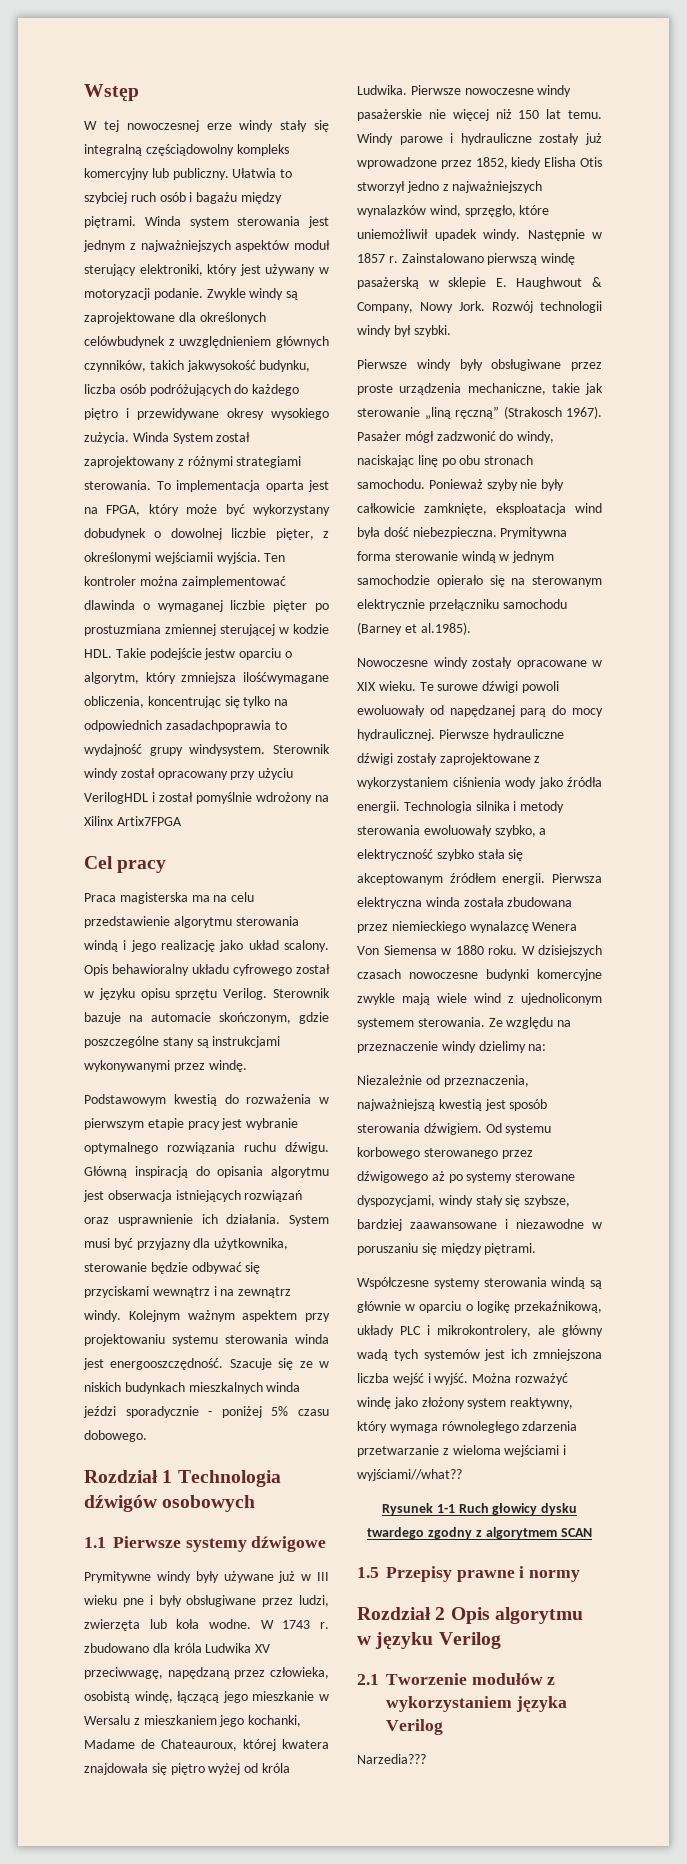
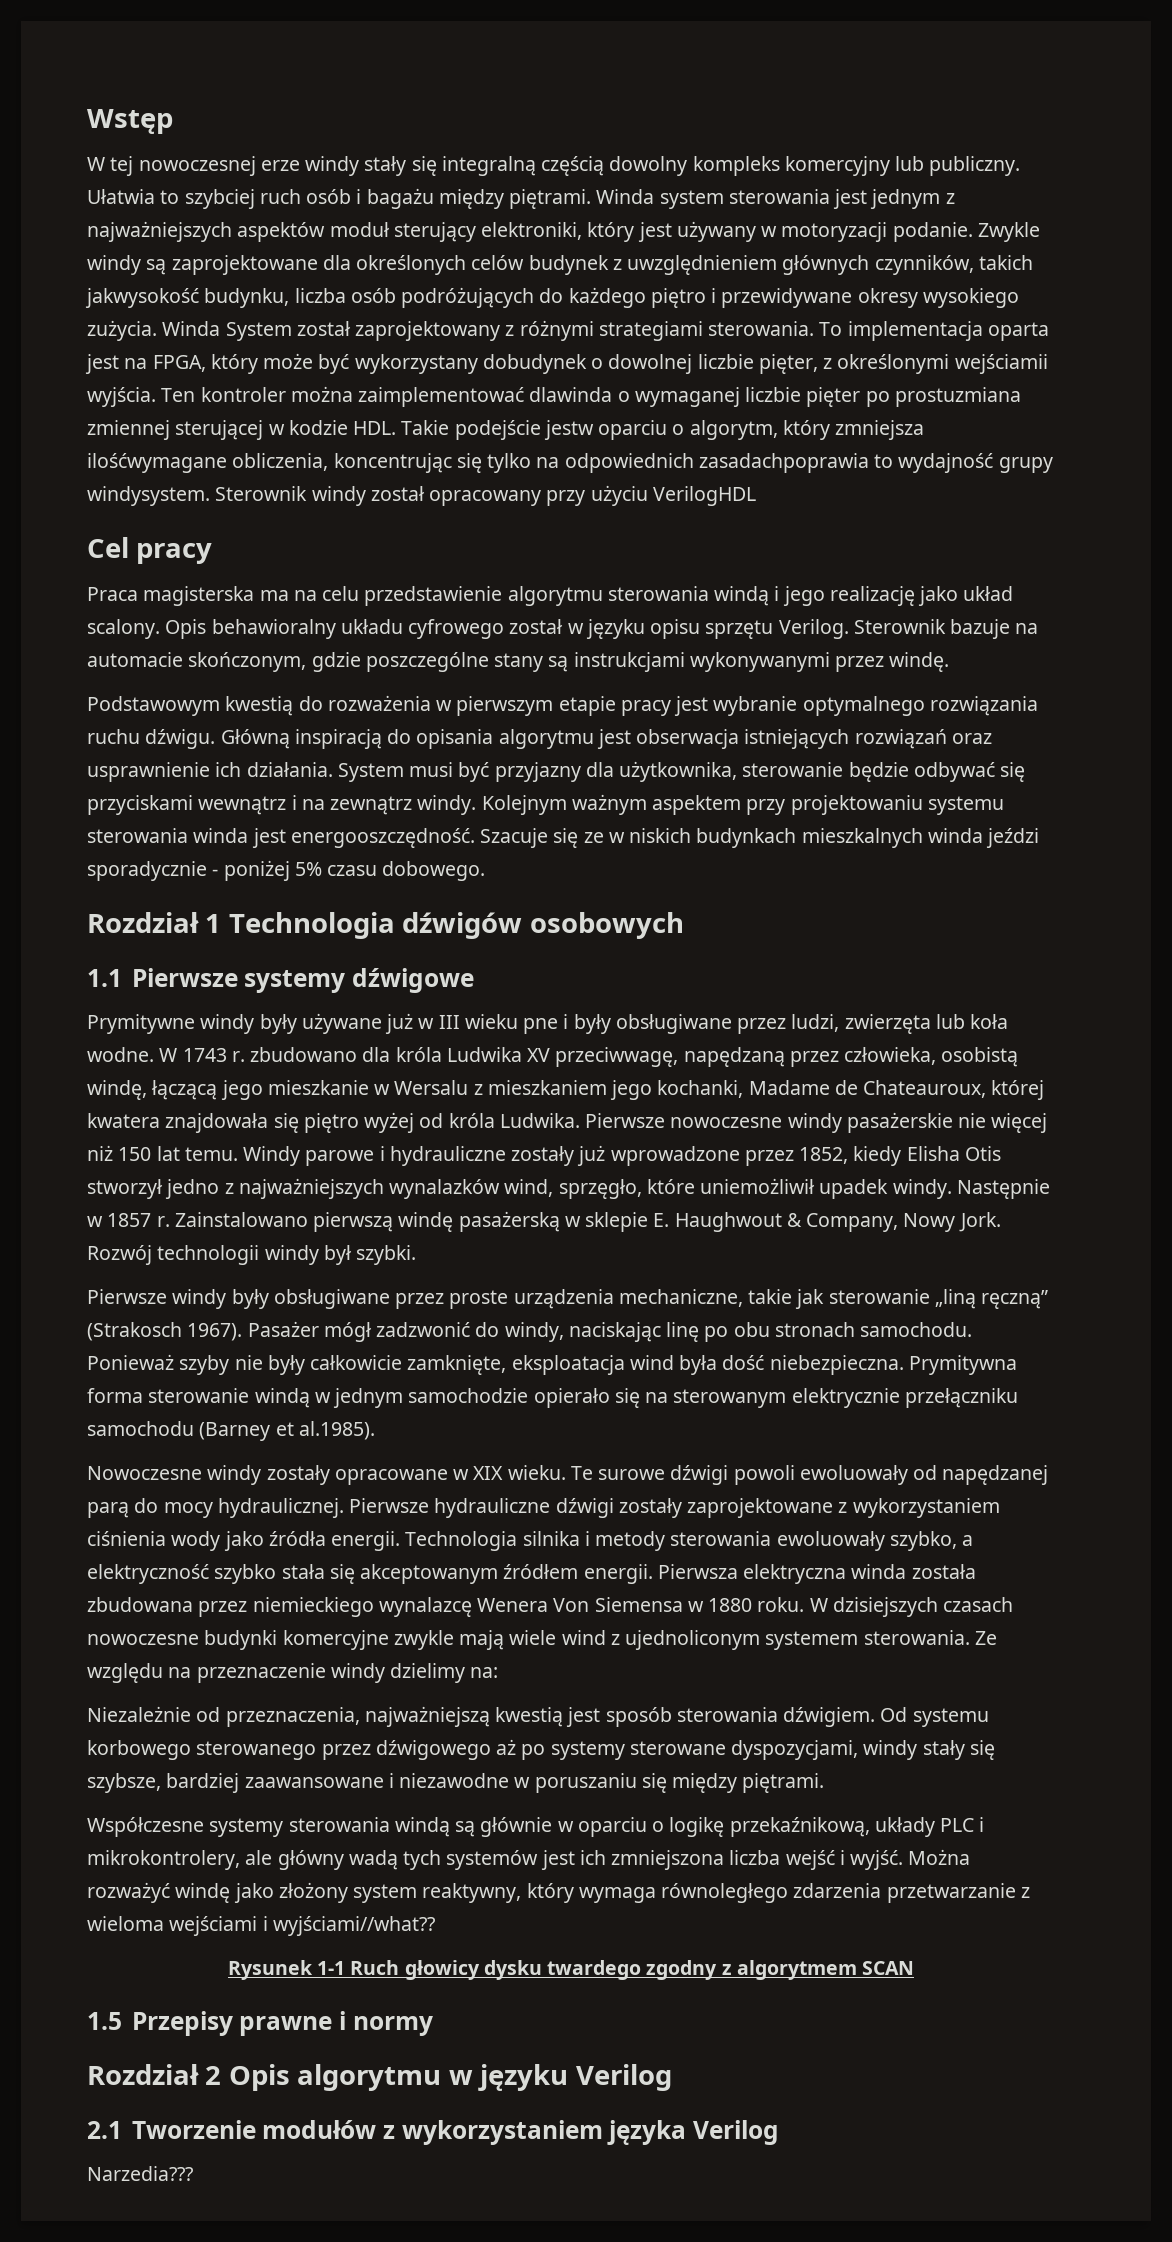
- W tej nowoczesnej erze windy stały się integralną częściądowolny kompleks komercyjny lub publiczny.
+ W tej nowoczesnej erze windy stały się integralną częścią dowolny kompleks komercyjny lub publiczny.
- Zwykle windy są zaprojektowane dla określonych celówbudynek z uwzględnieniem głównych czynników, takich jakwysokość budynku, liczba osób podróżujących do każdego piętro i przewidywane okresy wysokiego zużycia.
+ Zwykle windy są zaprojektowane dla określonych celów budynek z uwzględnieniem głównych czynników, takich jakwysokość budynku, liczba osób podróżujących do każdego piętro i przewidywane okresy wysokiego zużycia.
- Sterownik windy został opracowany przy użyciu VerilogHDL i został pomyślnie wdrożony na Xilinx Artix7FPGA
+ Sterownik windy został opracowany przy użyciu VerilogHDL

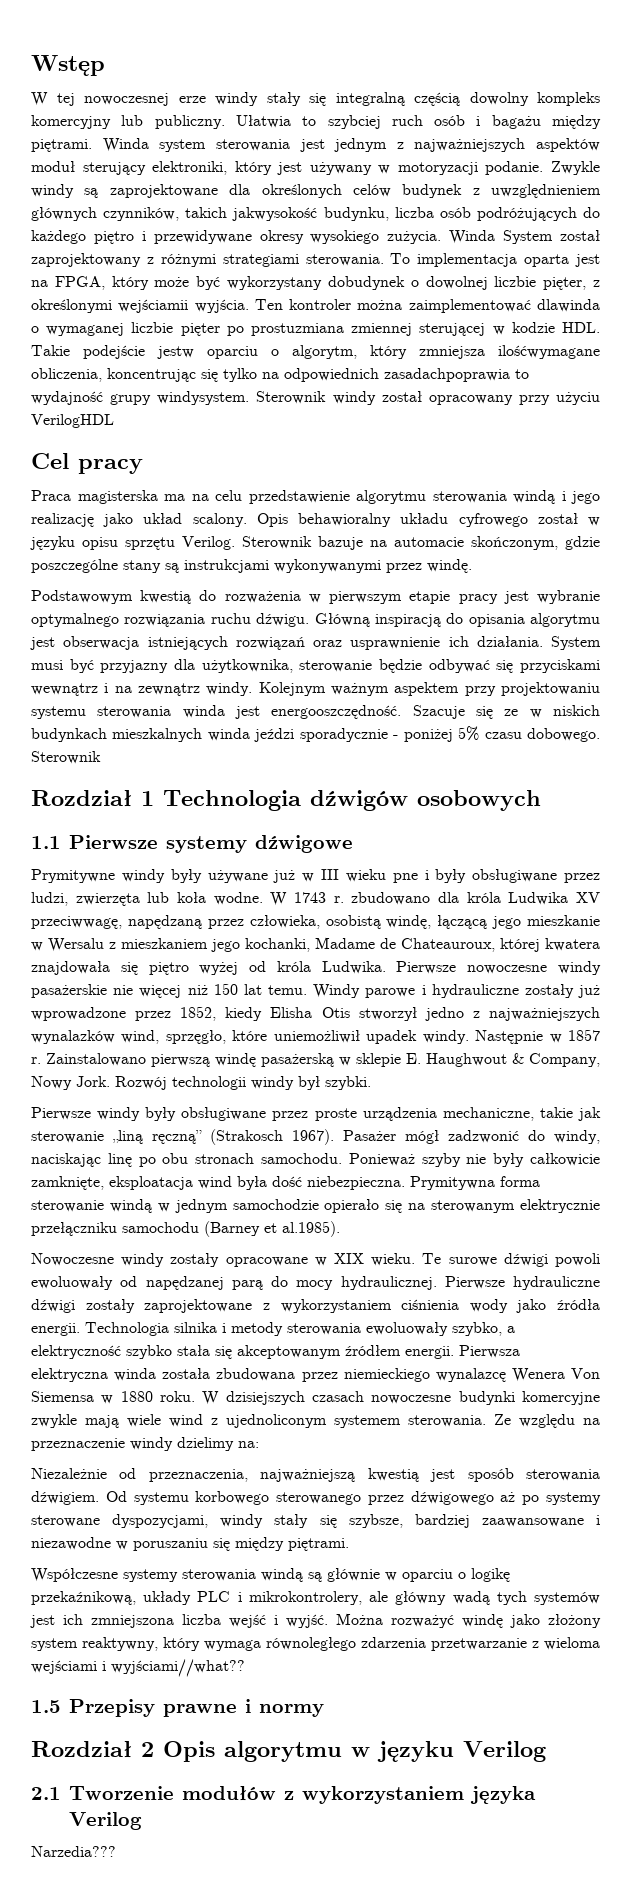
- Szacuje się ze w niskich budynkach mieszkalnych winda jeździ sporadycznie - poniżej 5% czasu dobowego.
+ Szacuje się ze w niskich budynkach mieszkalnych winda jeździ sporadycznie - poniżej 5% czasu dobowego. Sterownik
- Rysunek 1-1 Ruch głowicy dysku twardego zgodny z algorytmem SCAN

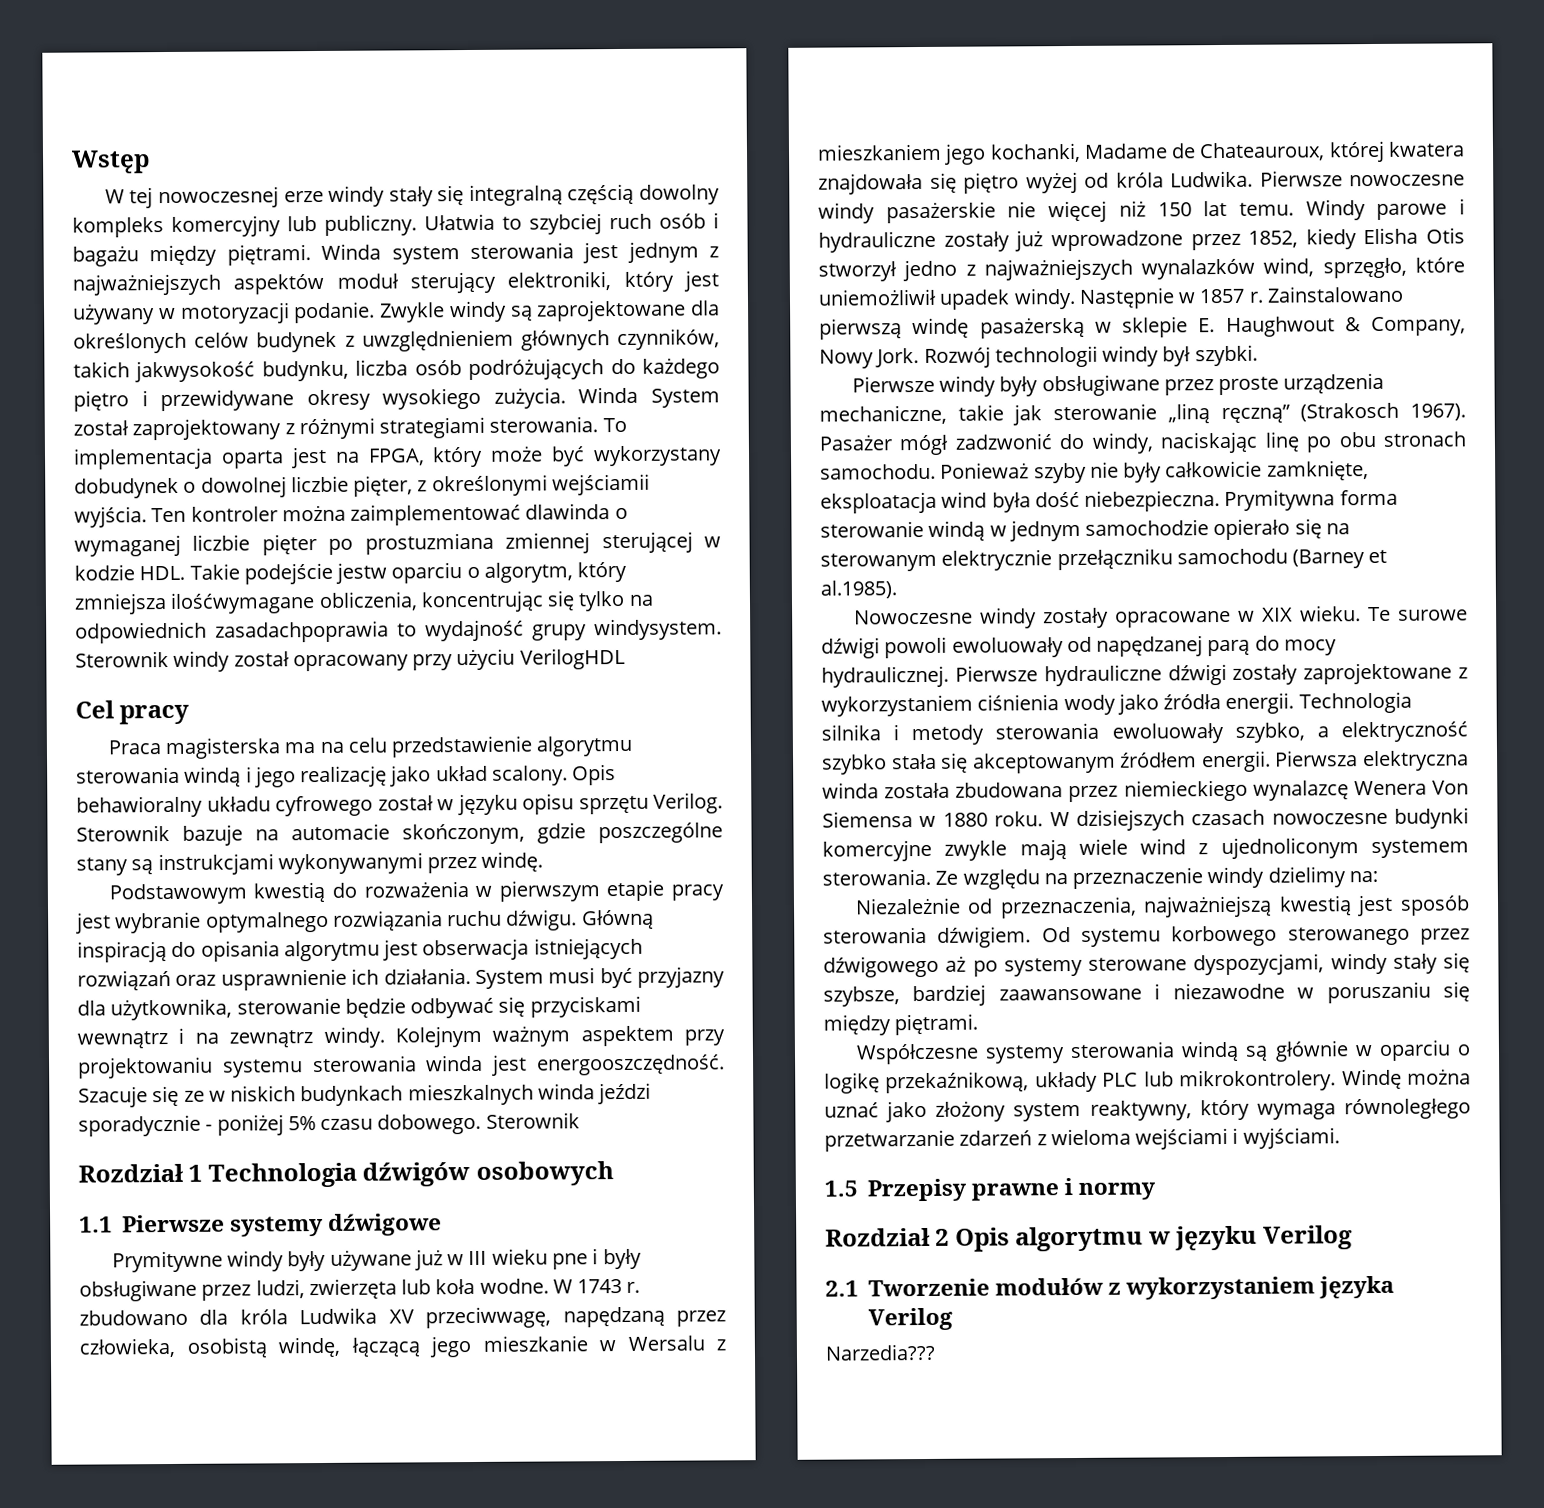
- Współczesne systemy sterowania windą są głównie w oparciu o logikę przekaźnikową, układy PLC i mikrokontrolery, ale główny wadą tych systemów jest ich zmniejszona liczba wejść i wyjść. Można rozważyć windę jako złożony system reaktywny, który wymaga równoległego zdarzenia przetwarzanie z wieloma wejściami i wyjściami//what??
+ Współczesne systemy sterowania windą są głównie w oparciu o logikę przekaźnikową, układy PLC lub mikrokontrolery. Windę można uznać jako złożony system reaktywny, który wymaga równoległego przetwarzanie zdarzeń z wieloma wejściami i wyjściami.

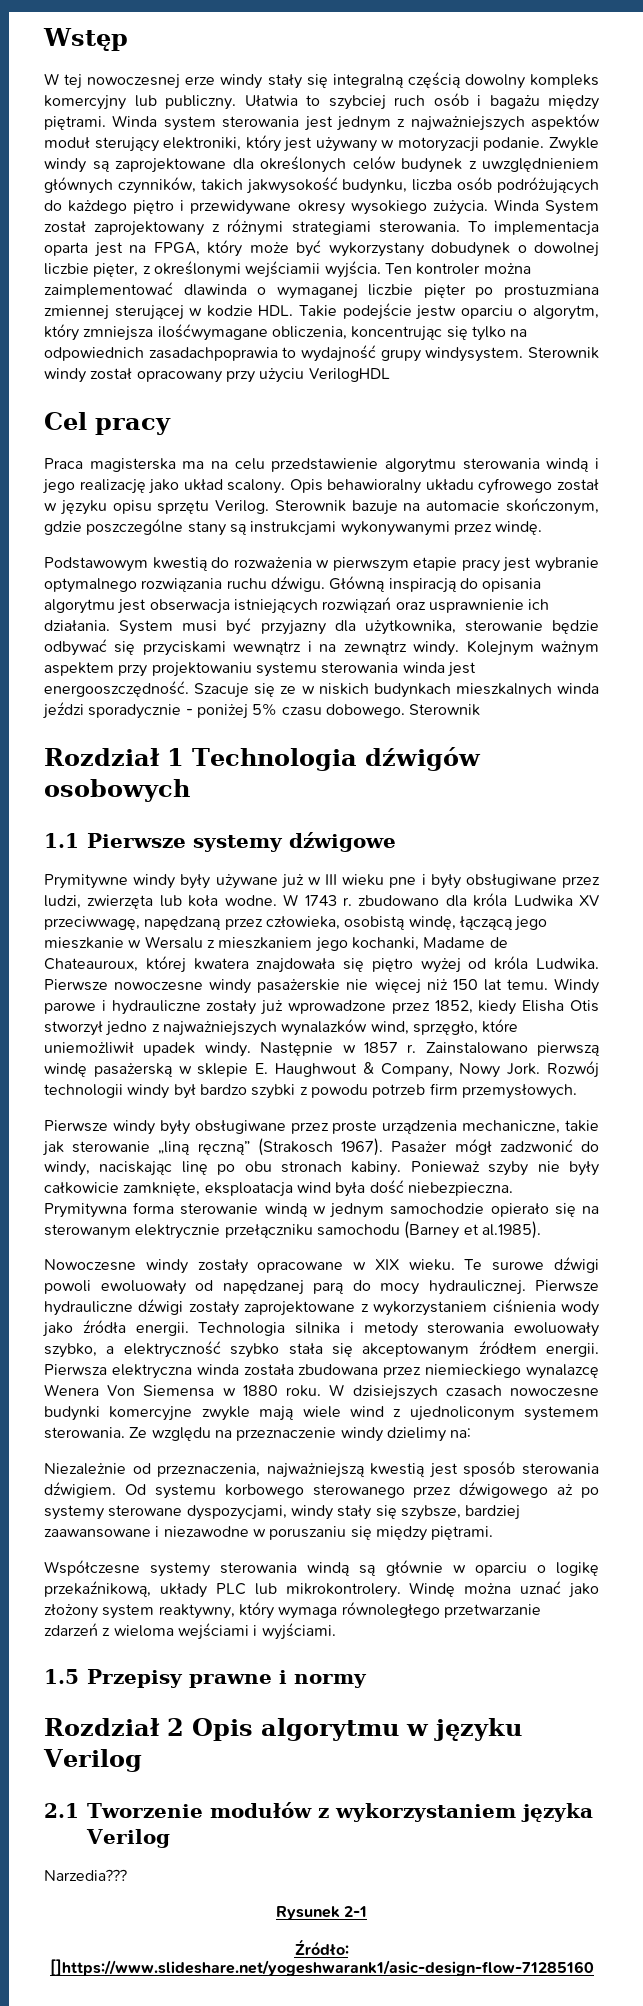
- Rozwój technologii windy był szybki.
+ Rozwój technologii windy był bardzo szybki z powodu potrzeb firm przemysłowych.
- Pasażer mógł zadzwonić do windy, naciskając linę po obu stronach samochodu.
+ Pasażer mógł zadzwonić do windy, naciskając linę po obu stronach kabiny.
+ Rysunek 2-1
+ Źródło: []https://www.slideshare.net/yogeshwarank1/asic-design-flow-71285160

